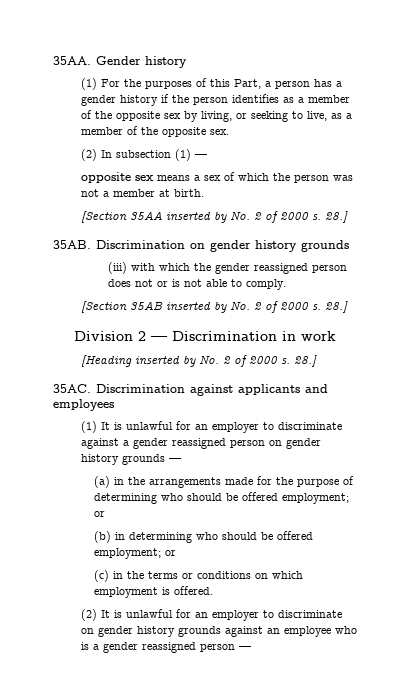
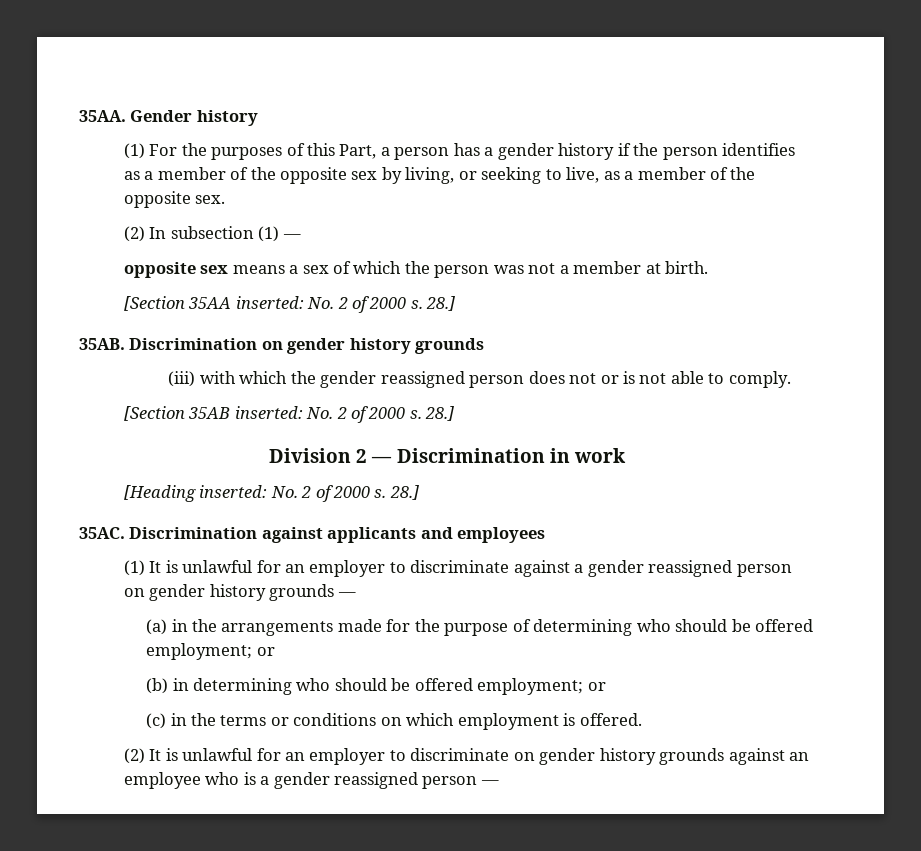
- [Section 35AA inserted by No. 2 of 2000 s.
+ [Section 35AA inserted: No. 2 of 2000 s.
- [Section 35AB inserted by No. 2 of 2000 s.
+ [Section 35AB inserted: No. 2 of 2000 s.
- [Heading inserted by No. 2 of 2000 s.
+ [Heading inserted: No. 2 of 2000 s.

